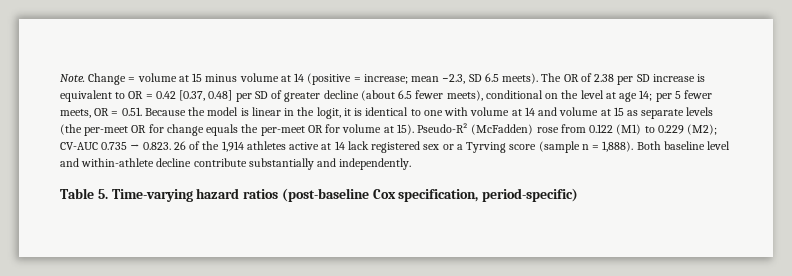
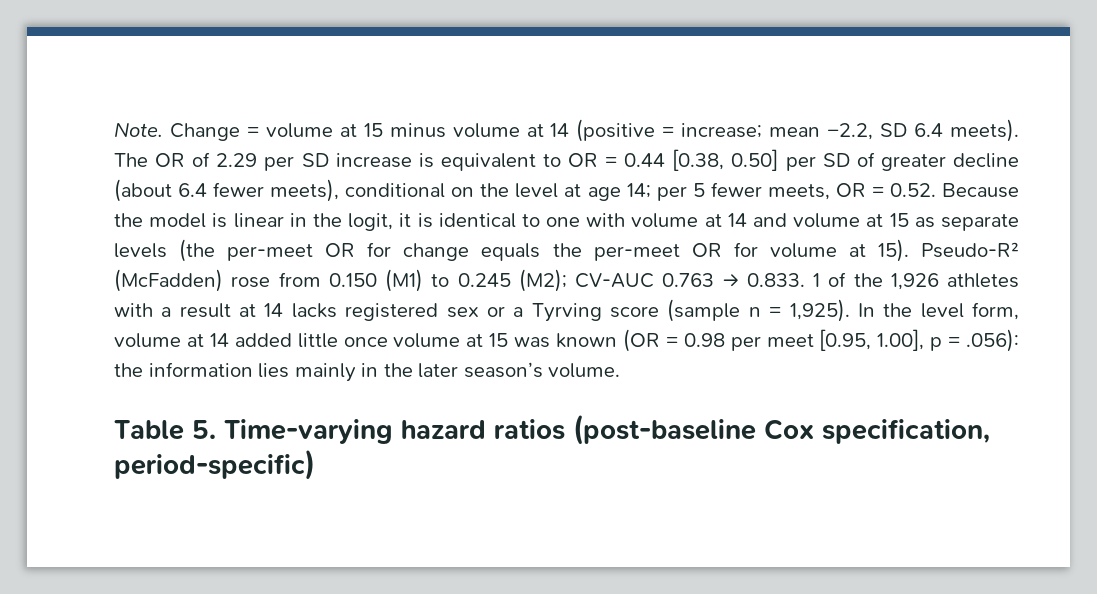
- Change = volume at 15 minus volume at 14 (positive = increase; mean −2.3, SD 6.5 meets).
+ Change = volume at 15 minus volume at 14 (positive = increase; mean −2.2, SD 6.4 meets).
- The OR of 2.38 per SD increase is equivalent to OR = 0.42 [0.37, 0.48] per SD of greater decline (about 6.5 fewer meets), conditional on the level at age 14;
+ The OR of 2.29 per SD increase is equivalent to OR = 0.44 [0.38, 0.50] per SD of greater decline (about 6.4 fewer meets), conditional on the level at age 14;
- per 5 fewer meets, OR = 0.51. Because the model is linear in the logit, it is identical to one with volume at 14 and volume at 15 as separate levels (the per-meet OR for change equals the per-meet OR for volume at 15).
+ per 5 fewer meets, OR = 0.52. Because the model is linear in the logit, it is identical to one with volume at 14 and volume at 15 as separate levels (the per-meet OR for change equals the per-meet OR for volume at 15).
- Pseudo-R² (McFadden) rose from 0.122 (M1) to 0.229 (M2); CV-AUC 0.735 → 0.823. 26 of the 1,914 athletes active at 14 lack registered sex or a Tyrving score (sample n = 1,888). Both baseline level and within-athlete decline contribute substantially and independently.
+ Pseudo-R² (McFadden) rose from 0.150 (M1) to 0.245 (M2); CV-AUC 0.763 → 0.833. 1 of the 1,926 athletes with a result at 14 lacks registered sex or a Tyrving score (sample n = 1,925). In the level form, volume at 14 added little once volume at 15 was known (OR = 0.98 per meet [0.95, 1.00], p = .056): the information lies mainly in the later season’s volume.

